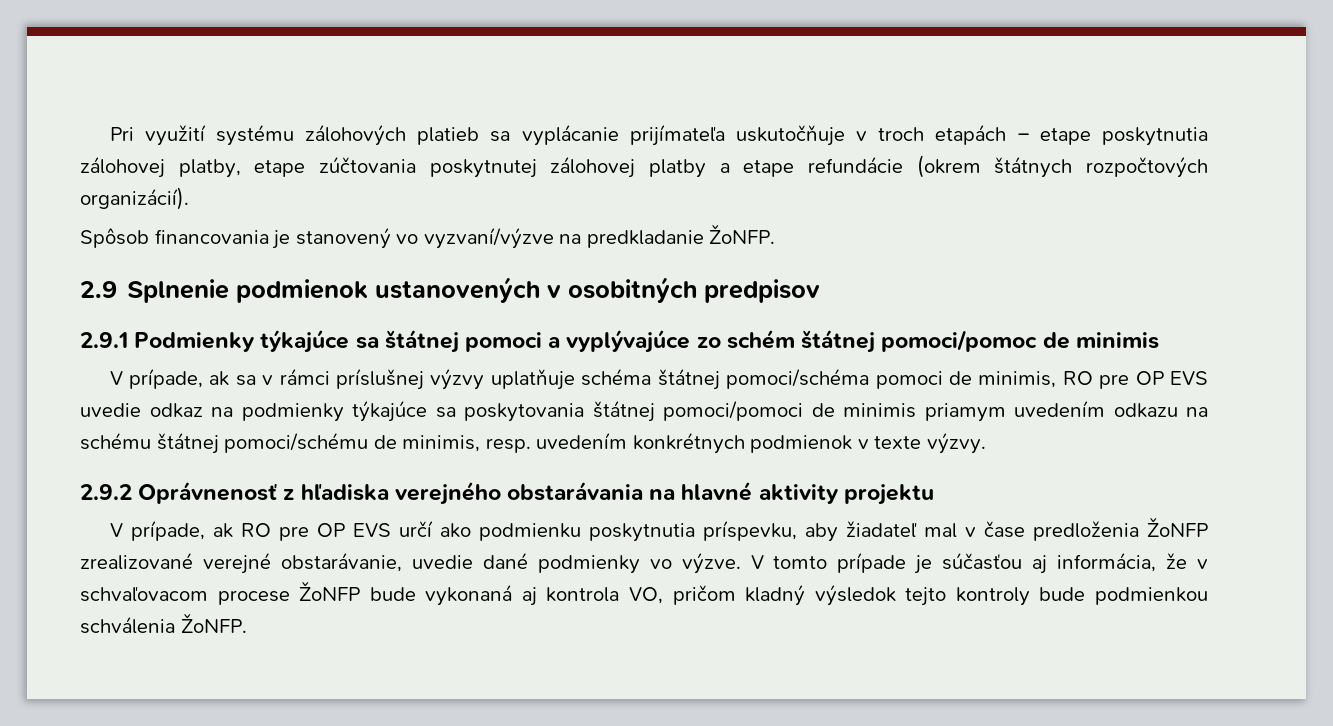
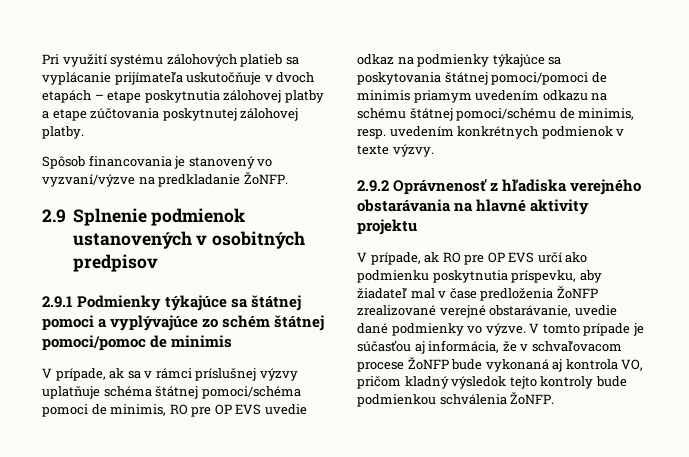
- Pri využití systému zálohových platieb sa vyplácanie prijímateľa uskutočňuje v troch etapách – etape poskytnutia zálohovej platby, etape zúčtovania poskytnutej zálohovej platby a etape refundácie (okrem štátnych rozpočtových organizácií).
+ Pri využití systému zálohových platieb sa vyplácanie prijímateľa uskutočňuje v dvoch etapách – etape poskytnutia zálohovej platby a etape zúčtovania poskytnutej zálohovej platby.

